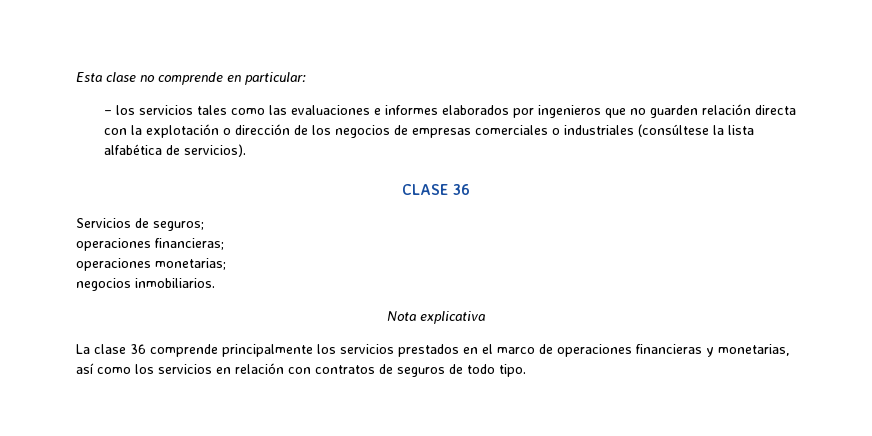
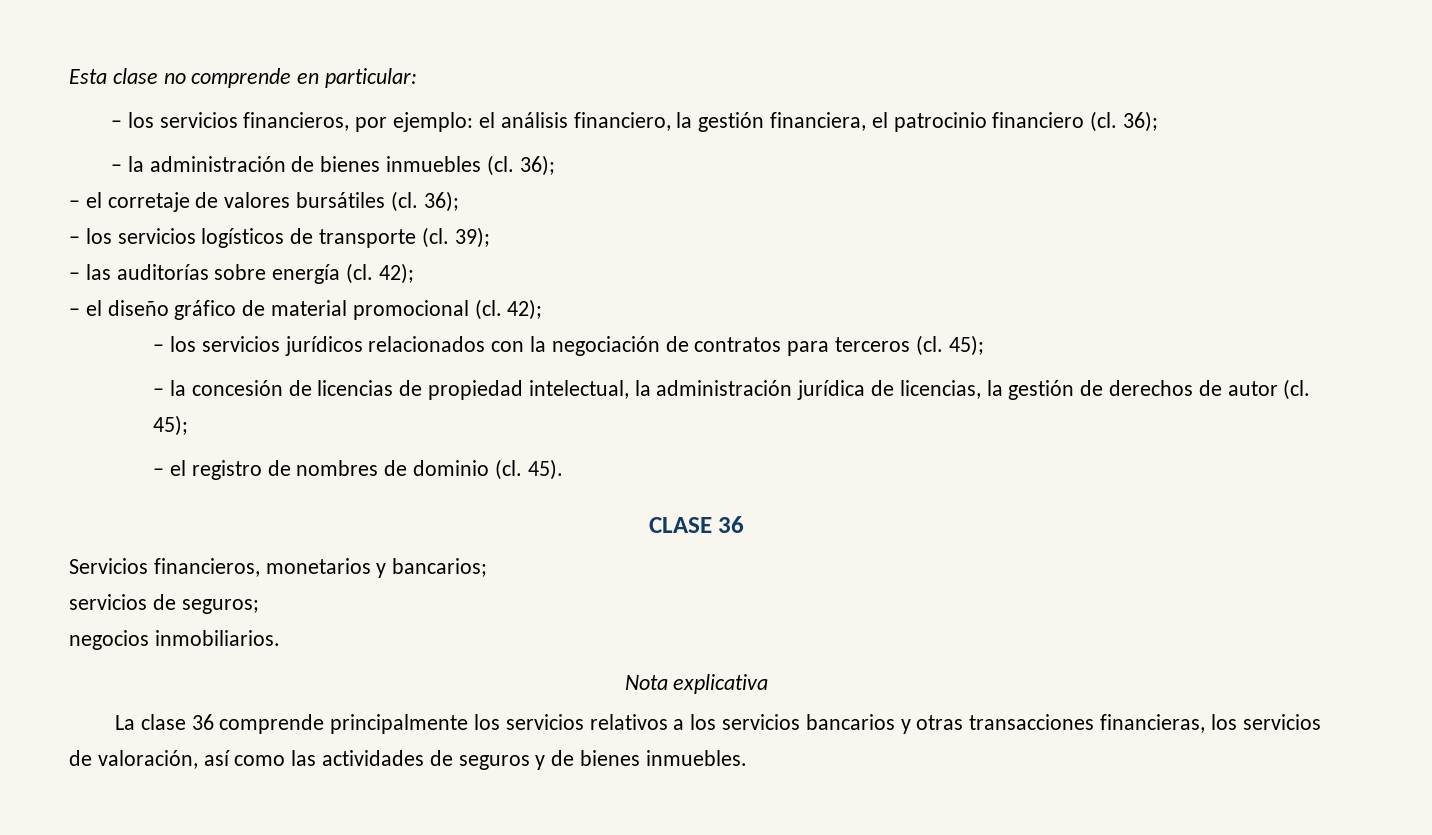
- – los servicios tales como las evaluaciones e informes elaborados por ingenieros que no guarden relación directa con la explotación o dirección de los negocios de empresas comerciales o industriales (consúltese la lista alfabética de servicios).
+ – los servicios financieros, por ejemplo: el análisis financiero, la gestión financiera, el patrocinio financiero (cl. 36);
+ – la administración de bienes inmuebles (cl. 36);
+ – el corretaje de valores bursátiles (cl. 36);
+ – los servicios logísticos de transporte (cl. 39);
+ – las auditorías sobre energía (cl. 42);
+ – el diseño gráfico de material promocional (cl. 42);
+ – los servicios jurídicos relacionados con la negociación de contratos para terceros (cl. 45);
+ – la concesión de licencias de propiedad intelectual, la administración jurídica de licencias, la gestión de derechos de autor (cl. 45);
+ – el registro de nombres de dominio (cl. 45).
  CLASE 36
- Servicios de seguros;
- operaciones financieras;
- operaciones monetarias;
+ Servicios financieros, monetarios y bancarios;
+ servicios de seguros;
- La clase 36 comprende principalmente los servicios prestados en el marco de operaciones financieras y monetarias, así como los servicios en relación con contratos de seguros de todo tipo.
+ La clase 36 comprende principalmente los servicios relativos a los servicios bancarios y otras transacciones financieras, los servicios de valoración, así como las actividades de seguros y de bienes inmuebles.

